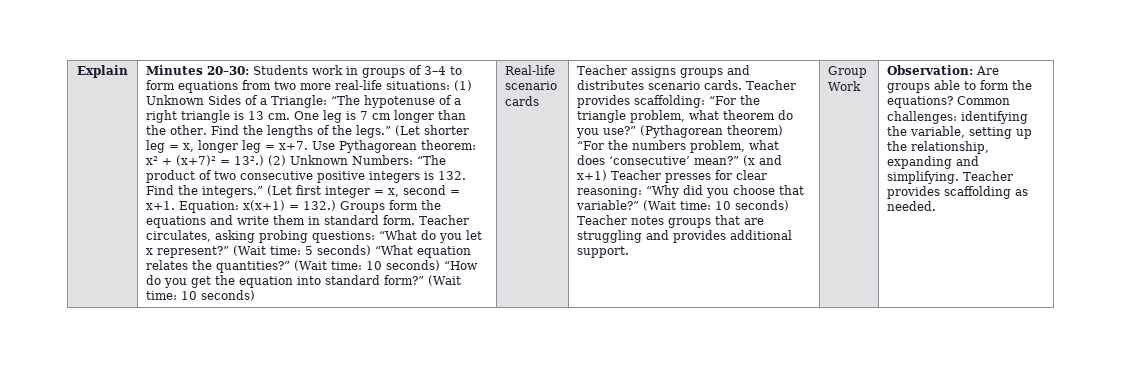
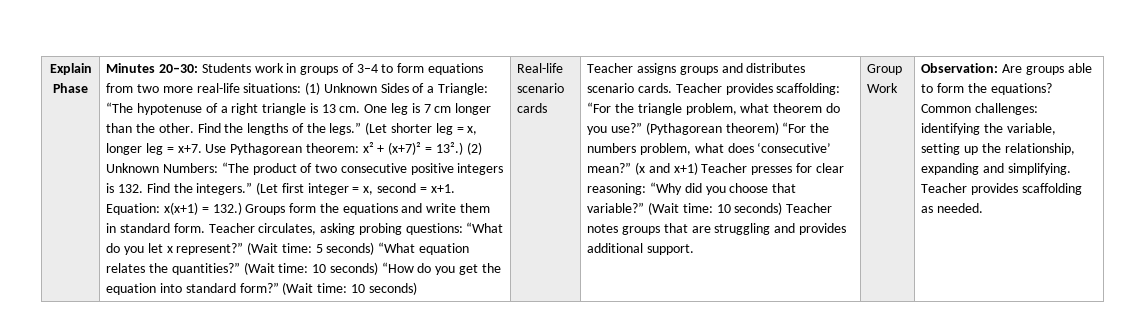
- Explain
+ Explain Phase

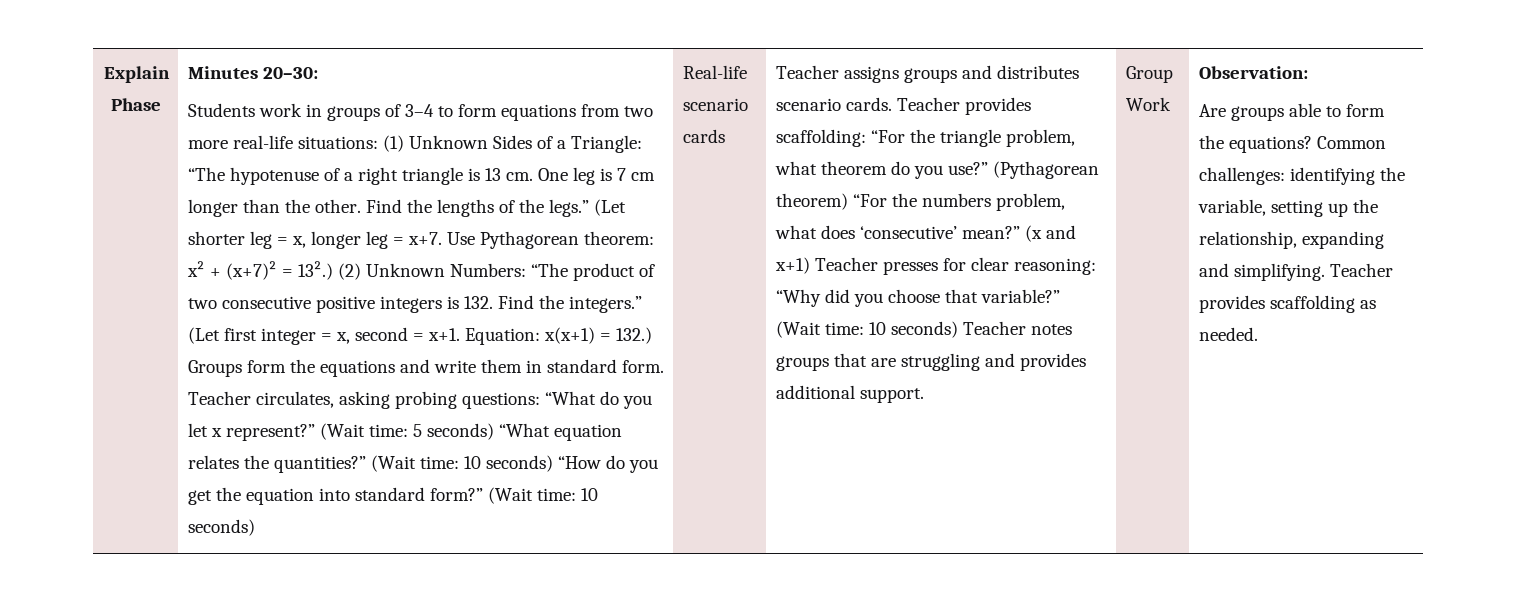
- Minutes 20–30: Students work in groups of 3–4 to form equations from two more real-life situations: (1) Unknown Sides of a Triangle: “The hypotenuse of a right triangle is 13 cm.
+ Minutes 20–30:
+ Students work in groups of 3–4 to form equations from two more real-life situations: (1) Unknown Sides of a Triangle: “The hypotenuse of a right triangle is 13 cm.
- Observation: Are groups able to form the equations?
+ Observation:
+ Are groups able to form the equations?

